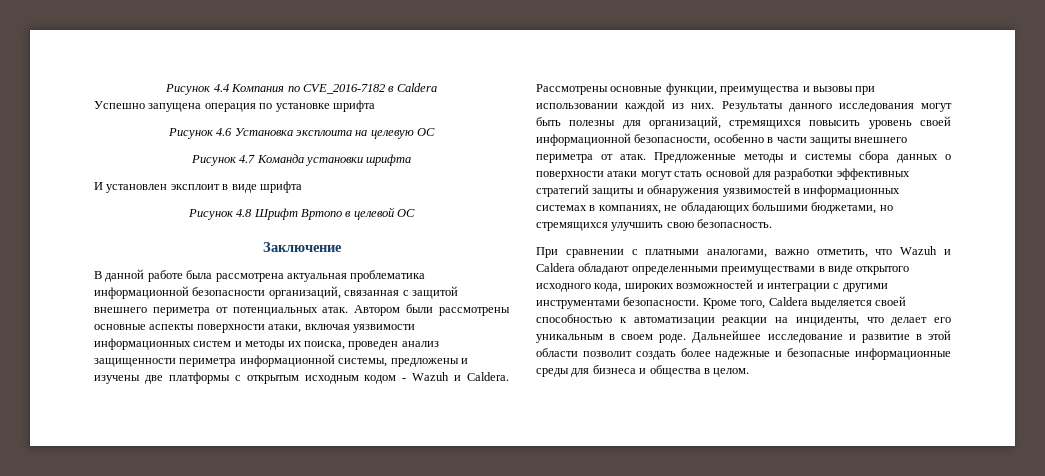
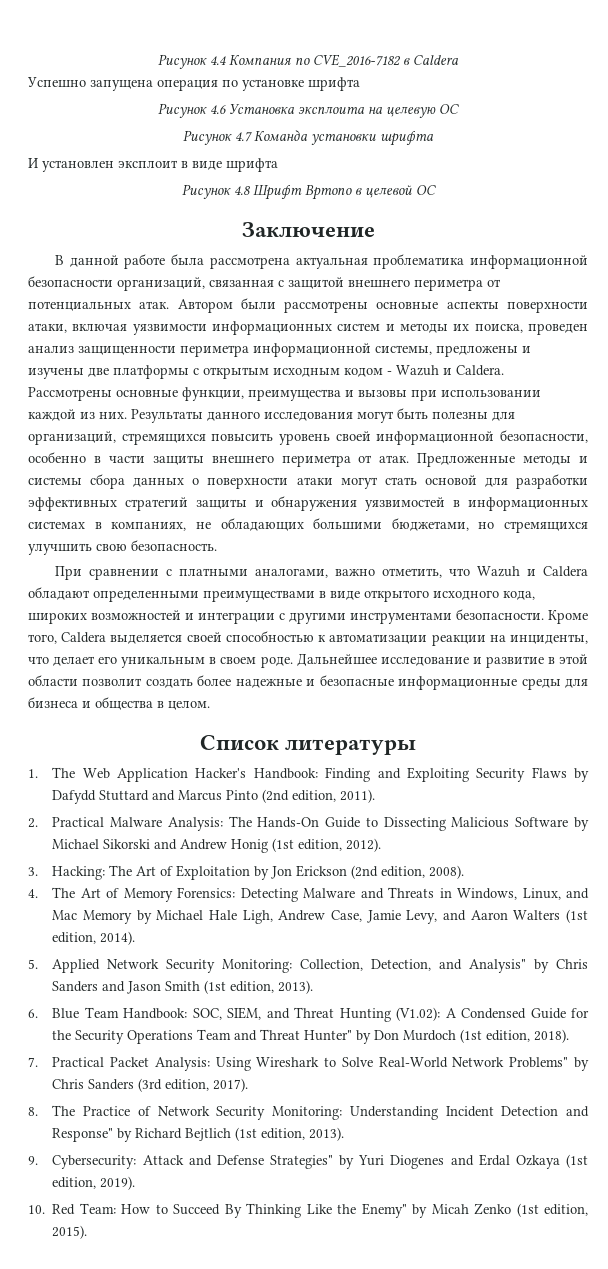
+ Список литературы
+ 1. The Web Application Hacker's Handbook: Finding and Exploiting Security Flaws by Dafydd Stuttard and Marcus Pinto (2nd edition, 2011).
+ 2. Practical Malware Analysis: The Hands-On Guide to Dissecting Malicious Software by Michael Sikorski and Andrew Honig (1st edition, 2012).
+ 3. Hacking: The Art of Exploitation by Jon Erickson (2nd edition, 2008).
+ 4. The Art of Memory Forensics: Detecting Malware and Threats in Windows, Linux, and Mac Memory by Michael Hale Ligh, Andrew Case, Jamie Levy, and Aaron Walters (1st edition, 2014).
+ 5. Applied Network Security Monitoring: Collection, Detection, and Analysis" by Chris Sanders and Jason Smith (1st edition, 2013).
+ 6. Blue Team Handbook: SOC, SIEM, and Threat Hunting (V1.02): A Condensed Guide for the Security Operations Team and Threat Hunter" by Don Murdoch (1st edition, 2018).
+ 7. Practical Packet Analysis: Using Wireshark to Solve Real-World Network Problems" by Chris Sanders (3rd edition, 2017).
+ 8. The Practice of Network Security Monitoring: Understanding Incident Detection and Response" by Richard Bejtlich (1st edition, 2013).
+ 9. Cybersecurity: Attack and Defense Strategies" by Yuri Diogenes and Erdal Ozkaya (1st edition, 2019).
+ 10. Red Team: How to Succeed By Thinking Like the Enemy" by Micah Zenko (1st edition, 2015).

